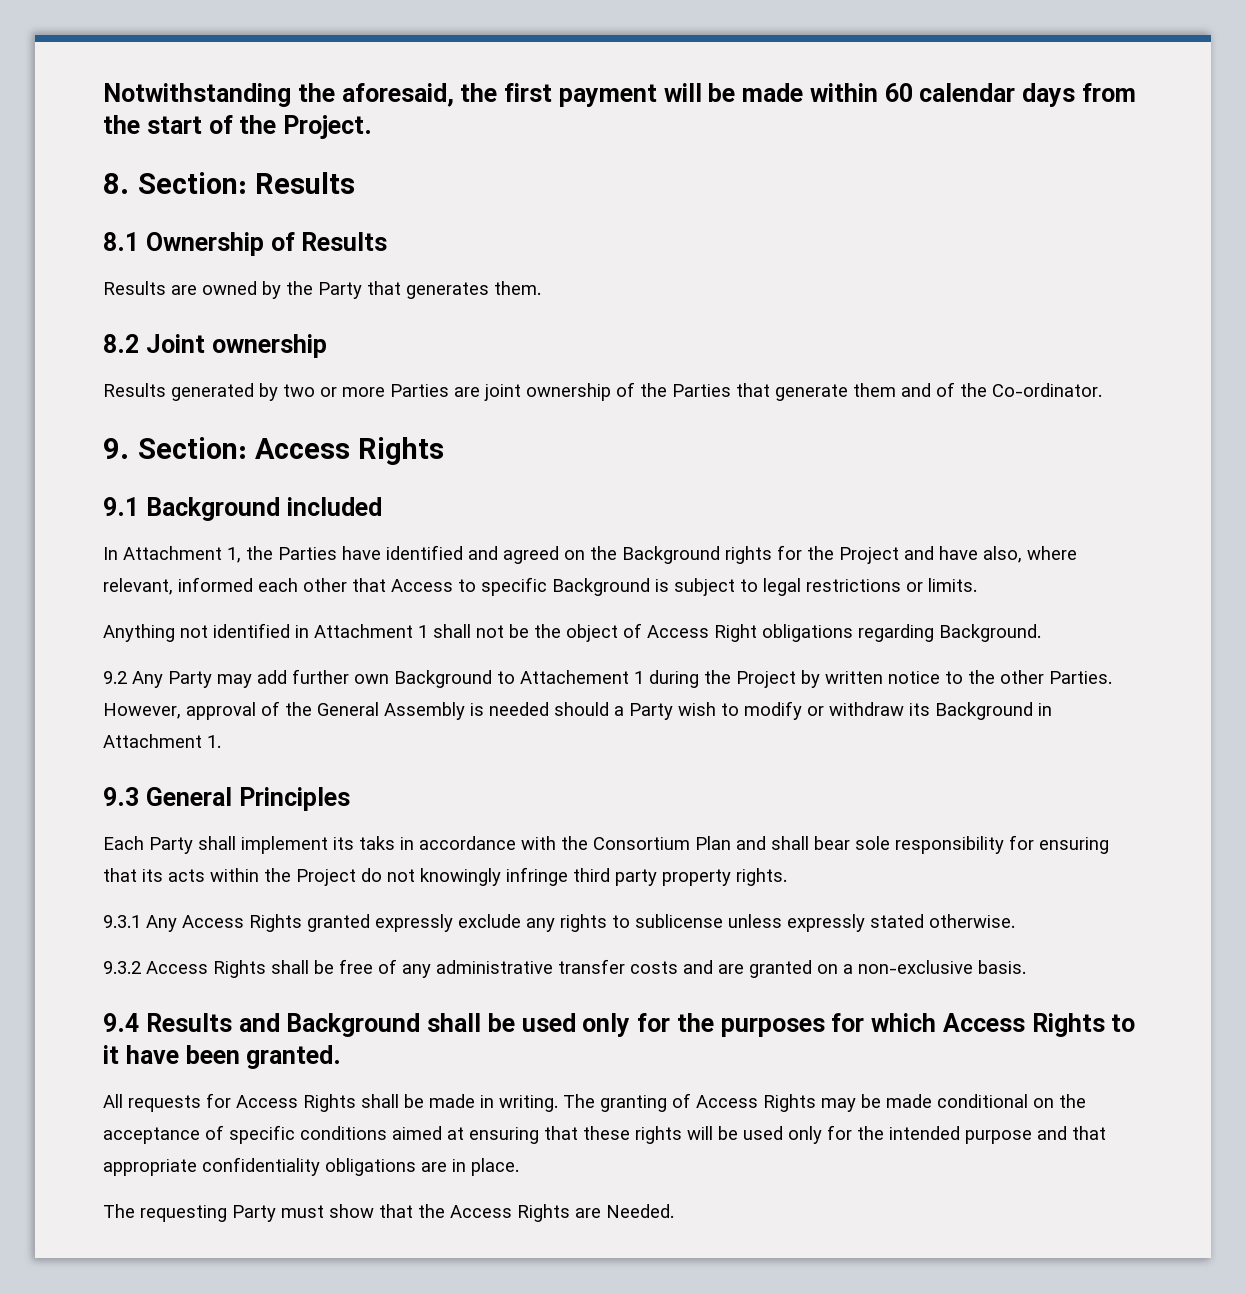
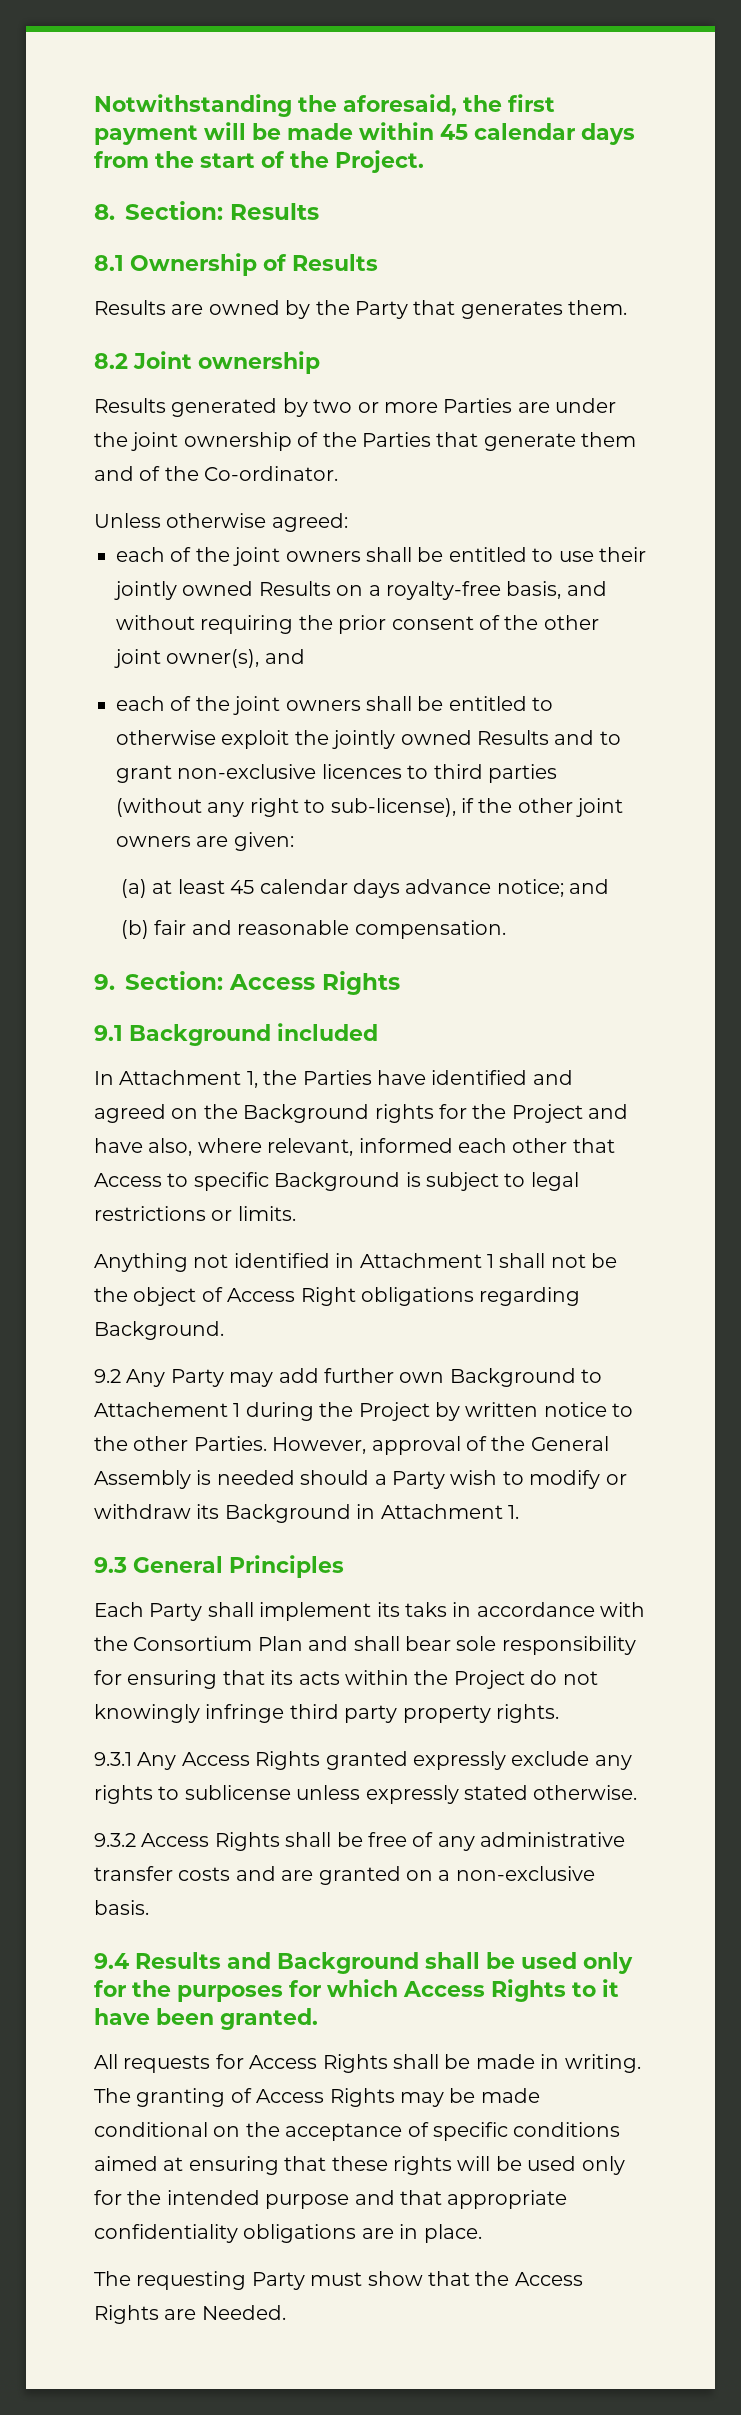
- Notwithstanding the aforesaid, the first payment will be made within 60 calendar days from the start of the Project.
+ Notwithstanding the aforesaid, the first payment will be made within 45 calendar days from the start of the Project.
- Results generated by two or more Parties are joint ownership of the Parties that generate them and of the Co-ordinator.
+ Results generated by two or more Parties are under the joint ownership of the Parties that generate them and of the Co-ordinator.
+ Unless otherwise agreed:
+ each of the joint owners shall be entitled to use their jointly owned Results on a royalty-free basis, and without requiring the prior consent of the other joint owner(s), and
+ each of the joint owners shall be entitled to otherwise exploit the jointly owned Results and to grant non-exclusive licences to third parties (without any right to sub-license), if the other joint owners are given:
+ (a) at least 45 calendar days advance notice; and
+ (b) fair and reasonable compensation.

